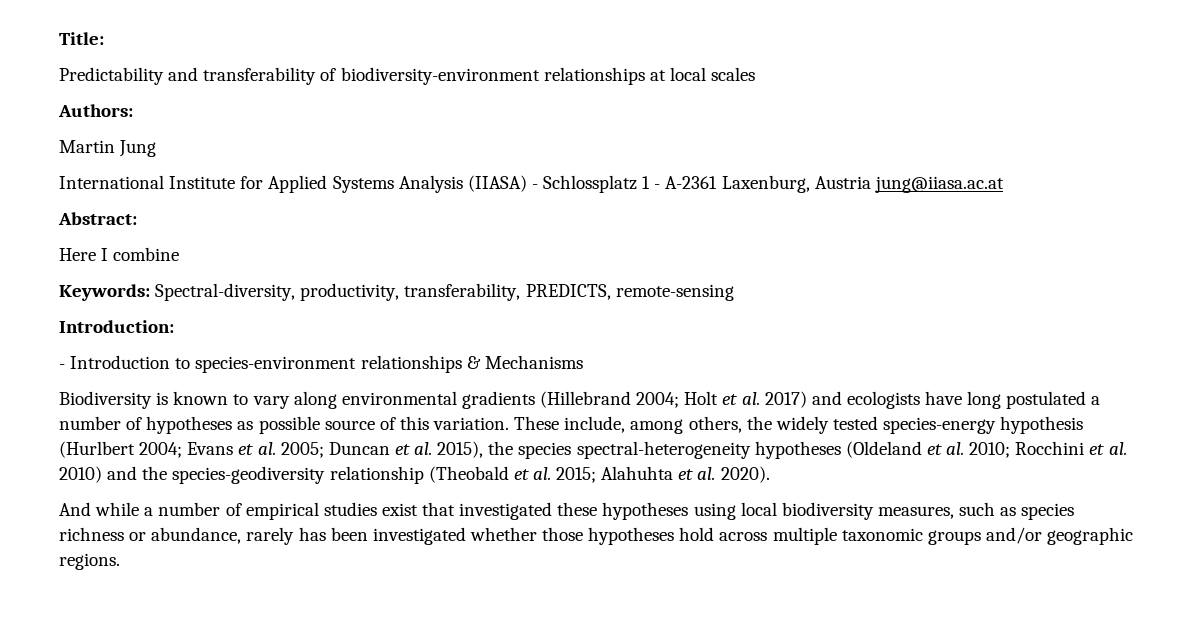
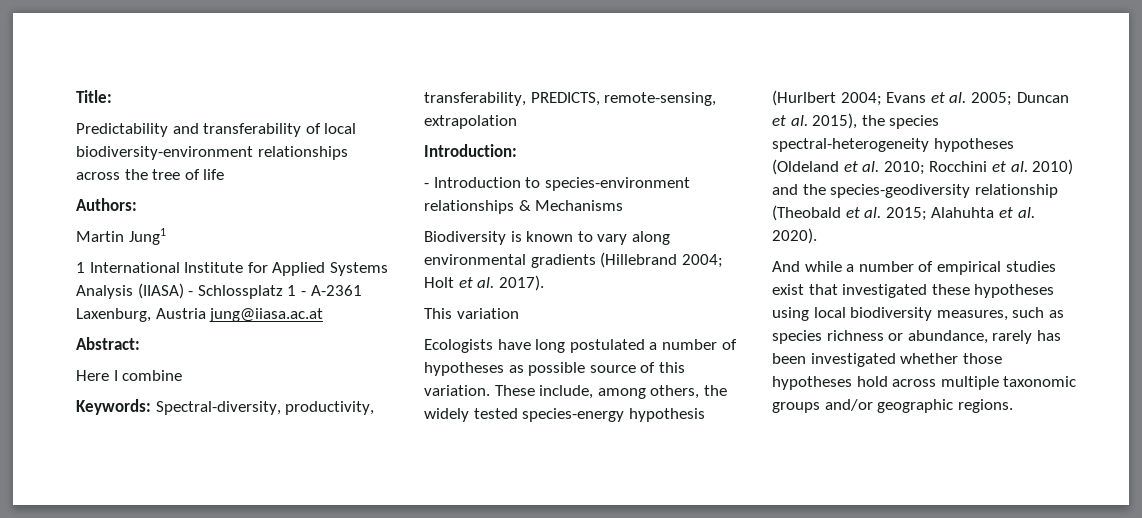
- Predictability and transferability of biodiversity-environment relationships at local scales
+ Predictability and transferability of local biodiversity-environment relationships across the tree of life
- Martin Jung
- International Institute for Applied Systems Analysis (IIASA) - Schlossplatz 1 - A-2361 Laxenburg, Austria jung@iiasa.ac.at
+ Martin Jung1
+ 1 International Institute for Applied Systems Analysis (IIASA) - Schlossplatz 1 - A-2361 Laxenburg, Austria jung@iiasa.ac.at
- Keywords: Spectral-diversity, productivity, transferability, PREDICTS, remote-sensing
+ Keywords: Spectral-diversity, productivity, transferability, PREDICTS, remote-sensing, extrapolation
- Biodiversity is known to vary along environmental gradients (Hillebrand 2004; Holt et al. 2017) and ecologists have long postulated a number of hypotheses as possible source of this variation.
+ Biodiversity is known to vary along environmental gradients (Hillebrand 2004; Holt et al. 2017).
+ This variation
+ Ecologists have long postulated a number of hypotheses as possible source of this variation.

